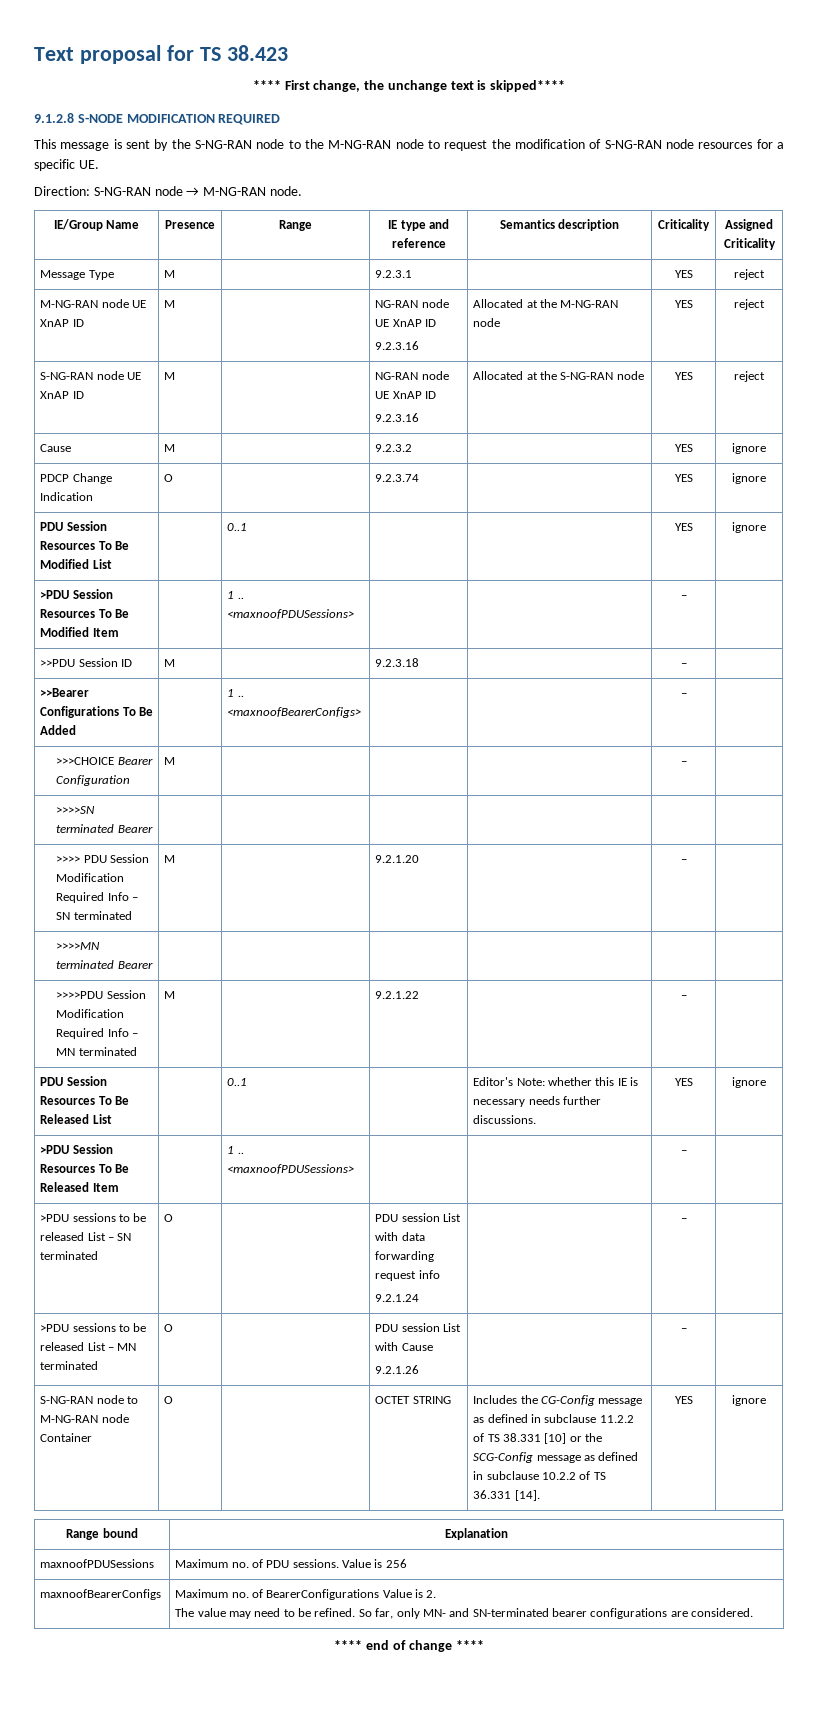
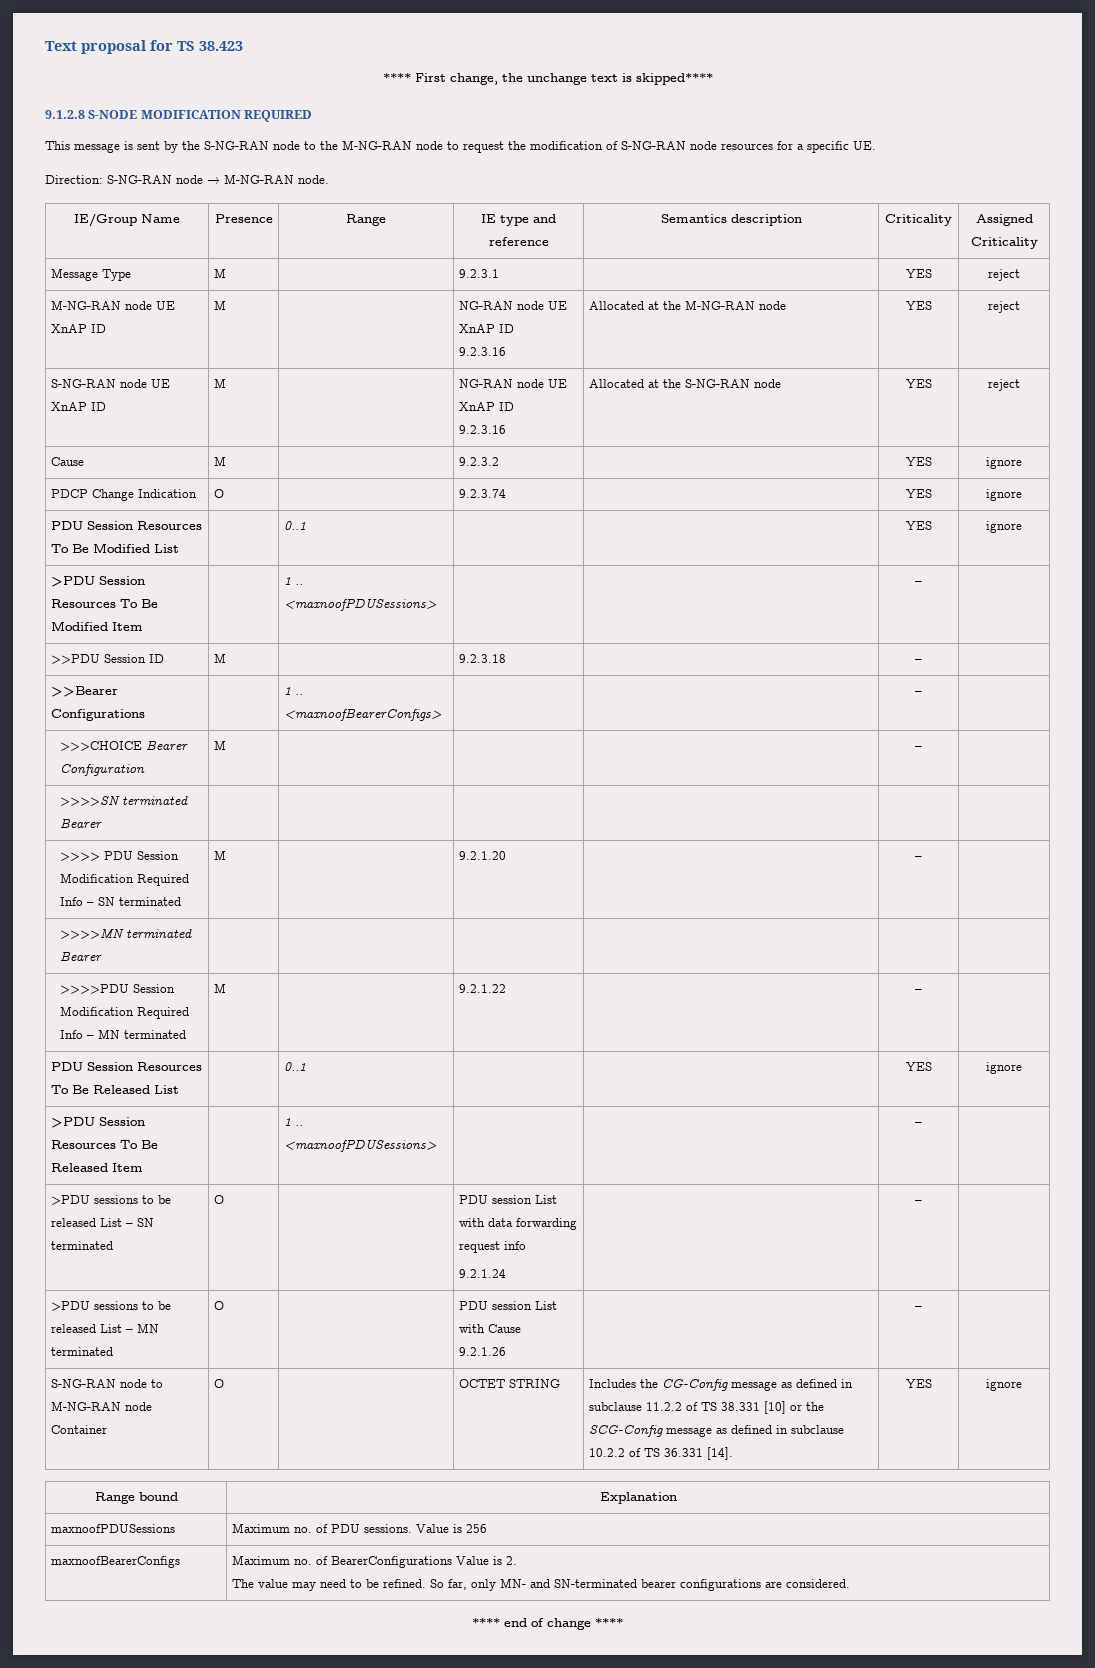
- >>Bearer Configurations To Be Added | | 1 .. <maxnoofBearerConfigs> | | | – |
+ >>Bearer Configurations | | 1 .. <maxnoofBearerConfigs> | | | – |
- PDU Session Resources To Be Released List | | 0..1 | | Editor's Note: whether this IE is necessary needs further discussions. | YES | ignore
+ PDU Session Resources To Be Released List | | 0..1 | | | YES | ignore

